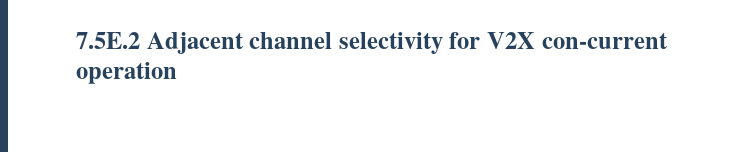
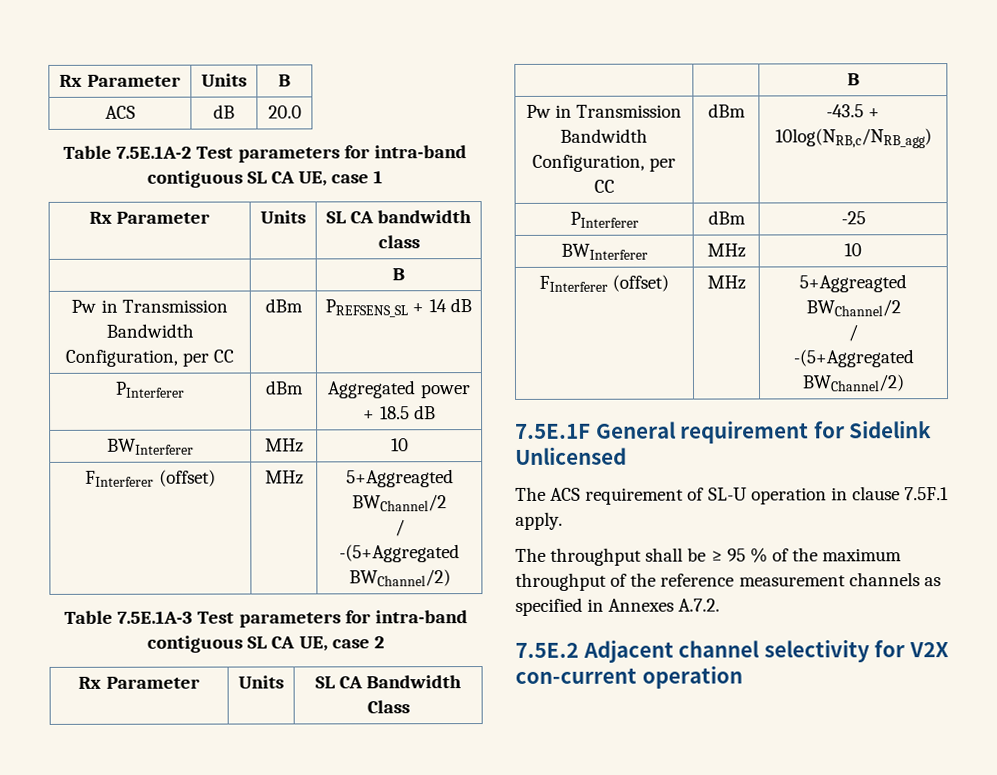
+ Rx Parameter | Units | B
+ ACS | dB | 20.0
+ Table 7.5E.1A-2 Test parameters for intra-band contiguous SL CA UE, case 1
+ Rx Parameter | Units | SL CA bandwidth class
+ | | B
+ Pw in Transmission Bandwidth Configuration, per CC | dBm | PREFSENS_SL + 14 dB
+ PInterferer | dBm | Aggregated power + 18.5 dB
+ BWInterferer | MHz | 10
+ FInterferer (offset) | MHz | 5+Aggreagted BWChannel/2
+ /
+ -(5+Aggregated BWChannel/2)
+ Table 7.5E.1A-3 Test parameters for intra-band contiguous SL CA UE, case 2
+ Rx Parameter | Units | SL CA Bandwidth Class
+ | | B
+ Pw in Transmission Bandwidth Configuration, per CC | dBm | -43.5 + 10log(NRB,c/NRB_agg)
+ PInterferer | dBm | -25
+ BWInterferer | MHz | 10
+ FInterferer (offset) | MHz | 5+Aggreagted BWChannel/2
+ /
+ -(5+Aggregated BWChannel/2)
+ 7.5E.1F General requirement for Sidelink Unlicensed
+ The ACS requirement of SL-U operation in clause 7.5F.1 apply.
+ The throughput shall be ≥ 95 % of the maximum throughput of the reference measurement channels as specified in Annexes A.7.2.

